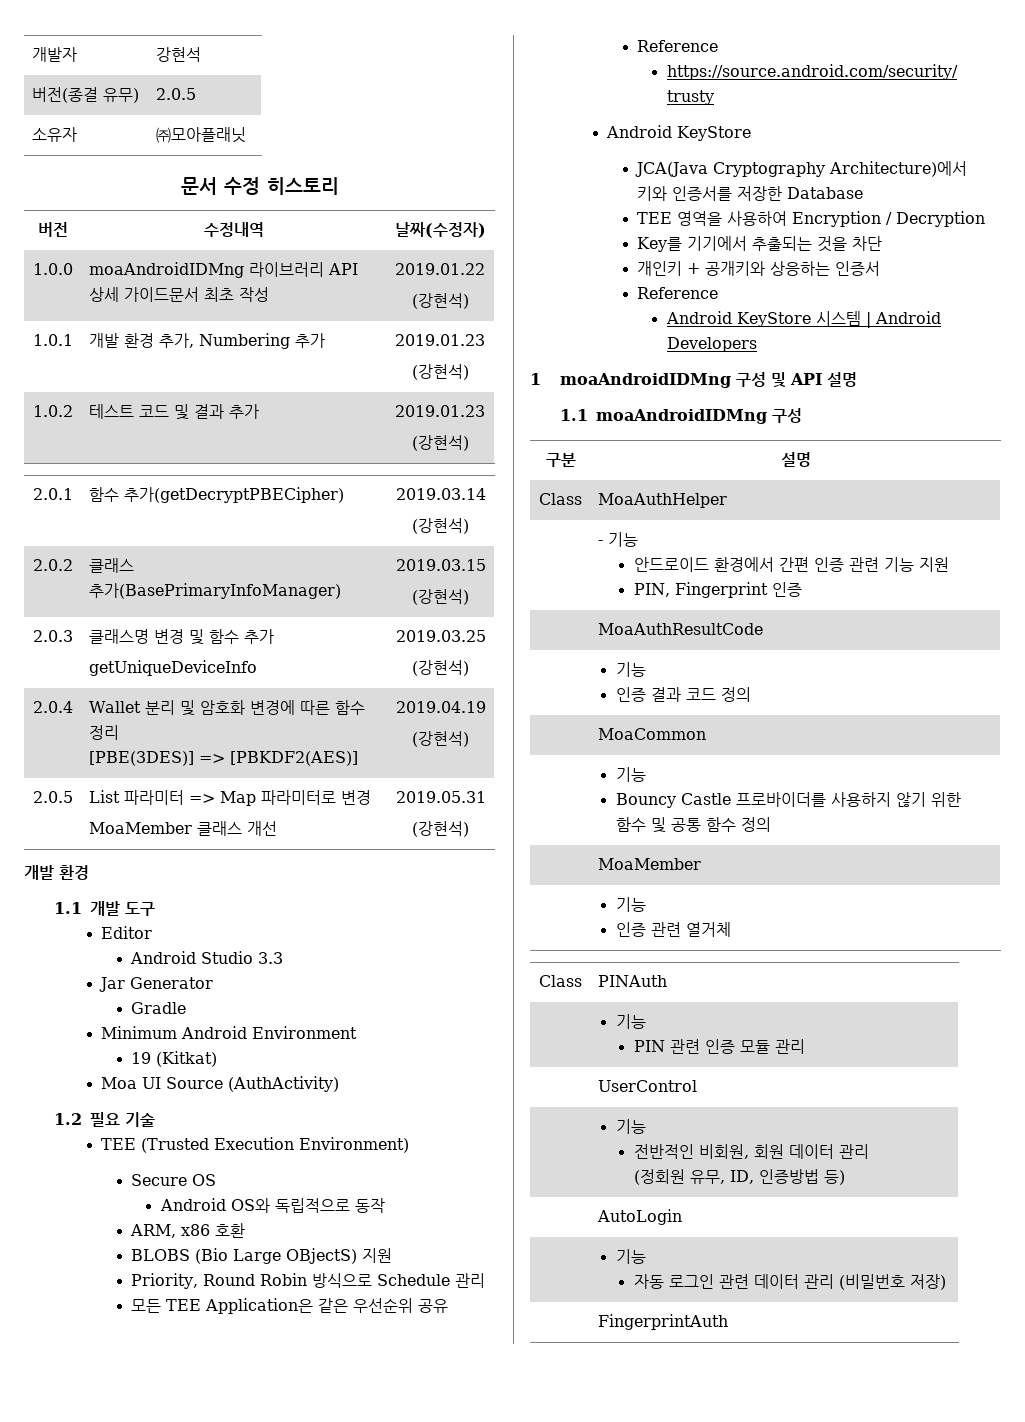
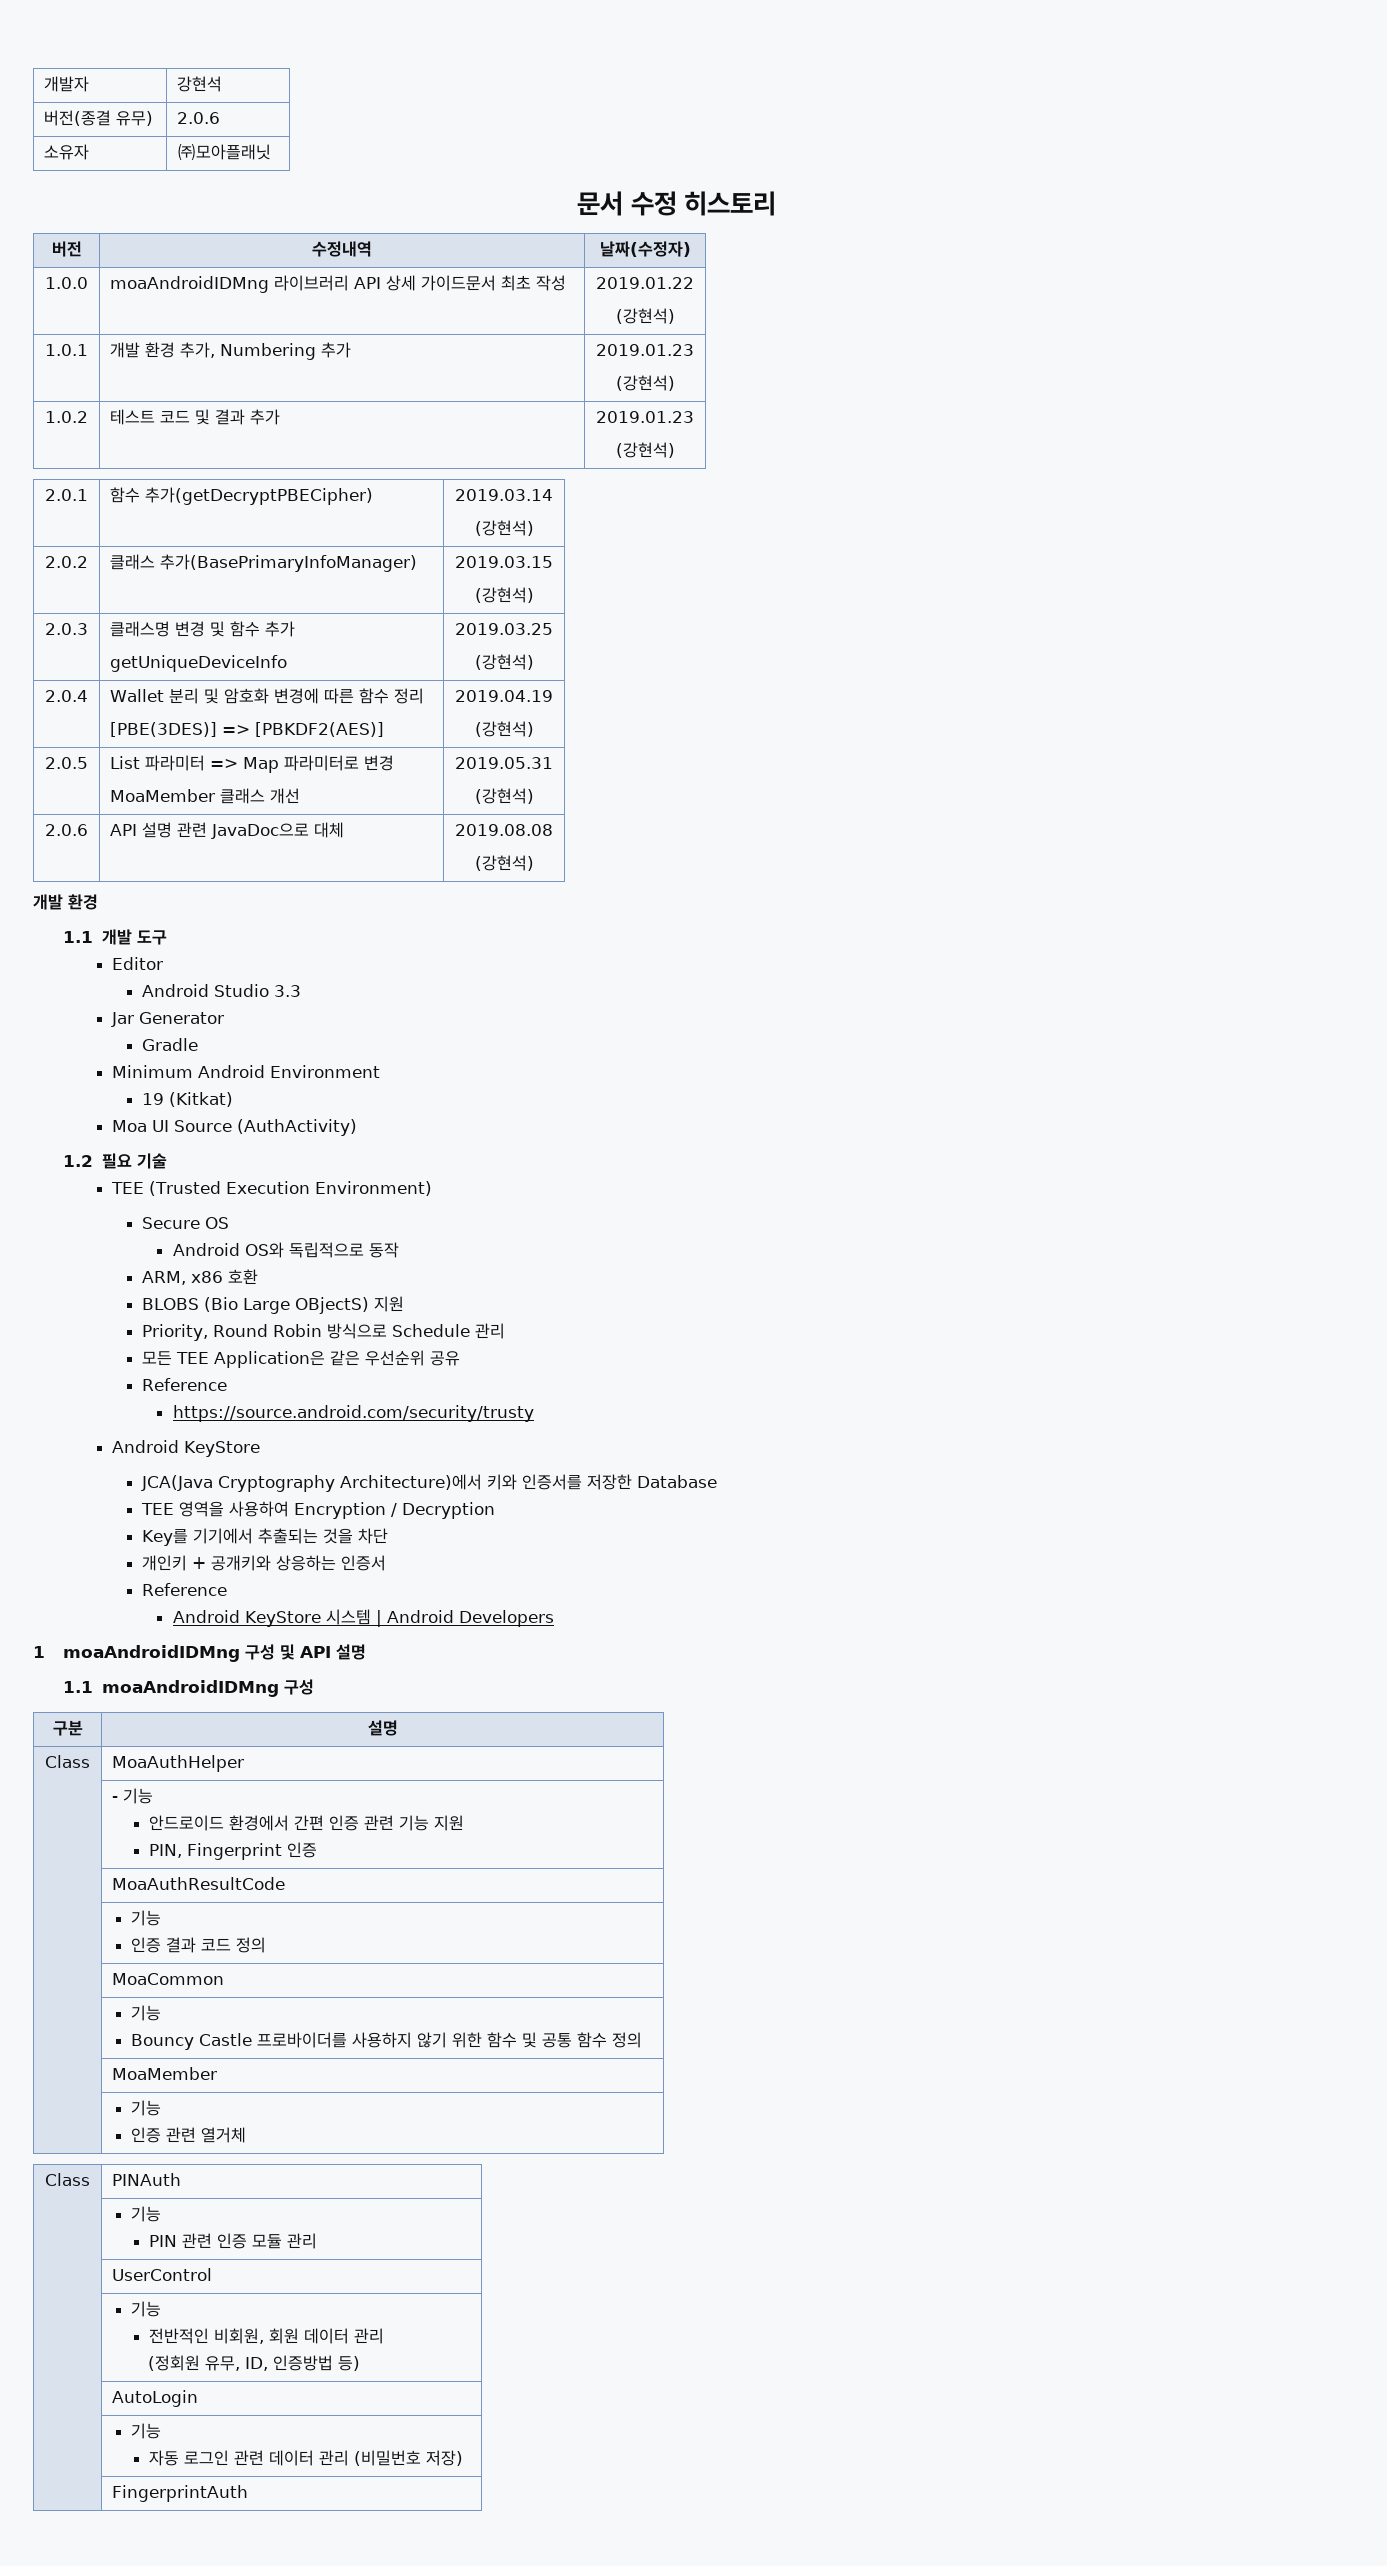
- 버전(종결 유무) | 2.0.5
+ 버전(종결 유무) | 2.0.6
+ 2.0.6 | API 설명 관련 JavaDoc으로 대체 | 2019.08.08
+ (강현석)

